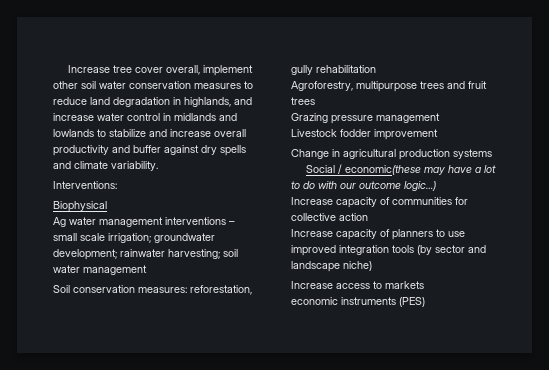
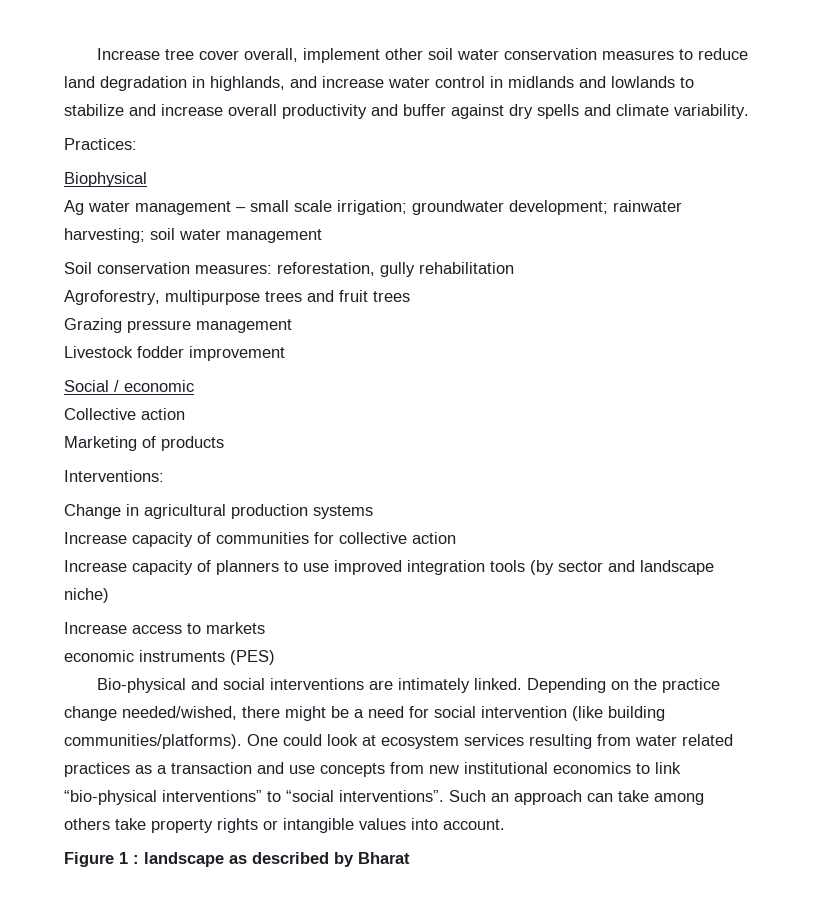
- Interventions:
+ Practices:
- Ag water management interventions – small scale irrigation; groundwater development; rainwater harvesting; soil water management
+ Ag water management – small scale irrigation; groundwater development; rainwater harvesting; soil water management
+ Social / economic
+ Collective action
+ Marketing of products
+ Interventions:
- Social / economic(these may have a lot to do with our outcome logic…)
+ Bio-physical and social interventions are intimately linked. Depending on the practice change needed/wished, there might be a need for social intervention (like building communities/platforms). One could look at ecosystem services resulting from water related practices as a transaction and use concepts from new institutional economics to link “bio-physical interventions” to “social interventions”. Such an approach can take among others take property rights or intangible values into account.
+ Figure 1 : landscape as described by Bharat

